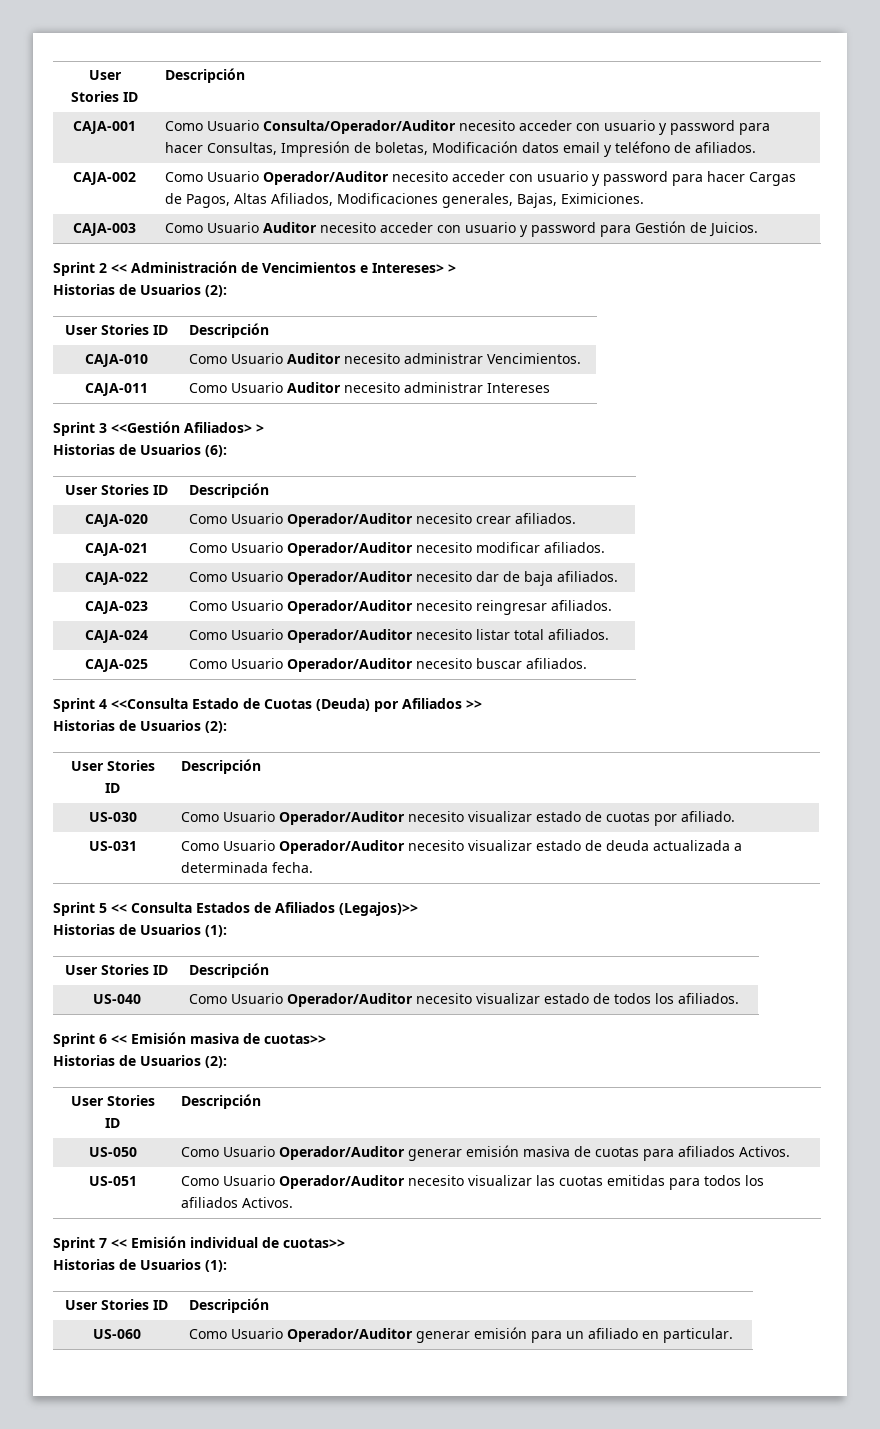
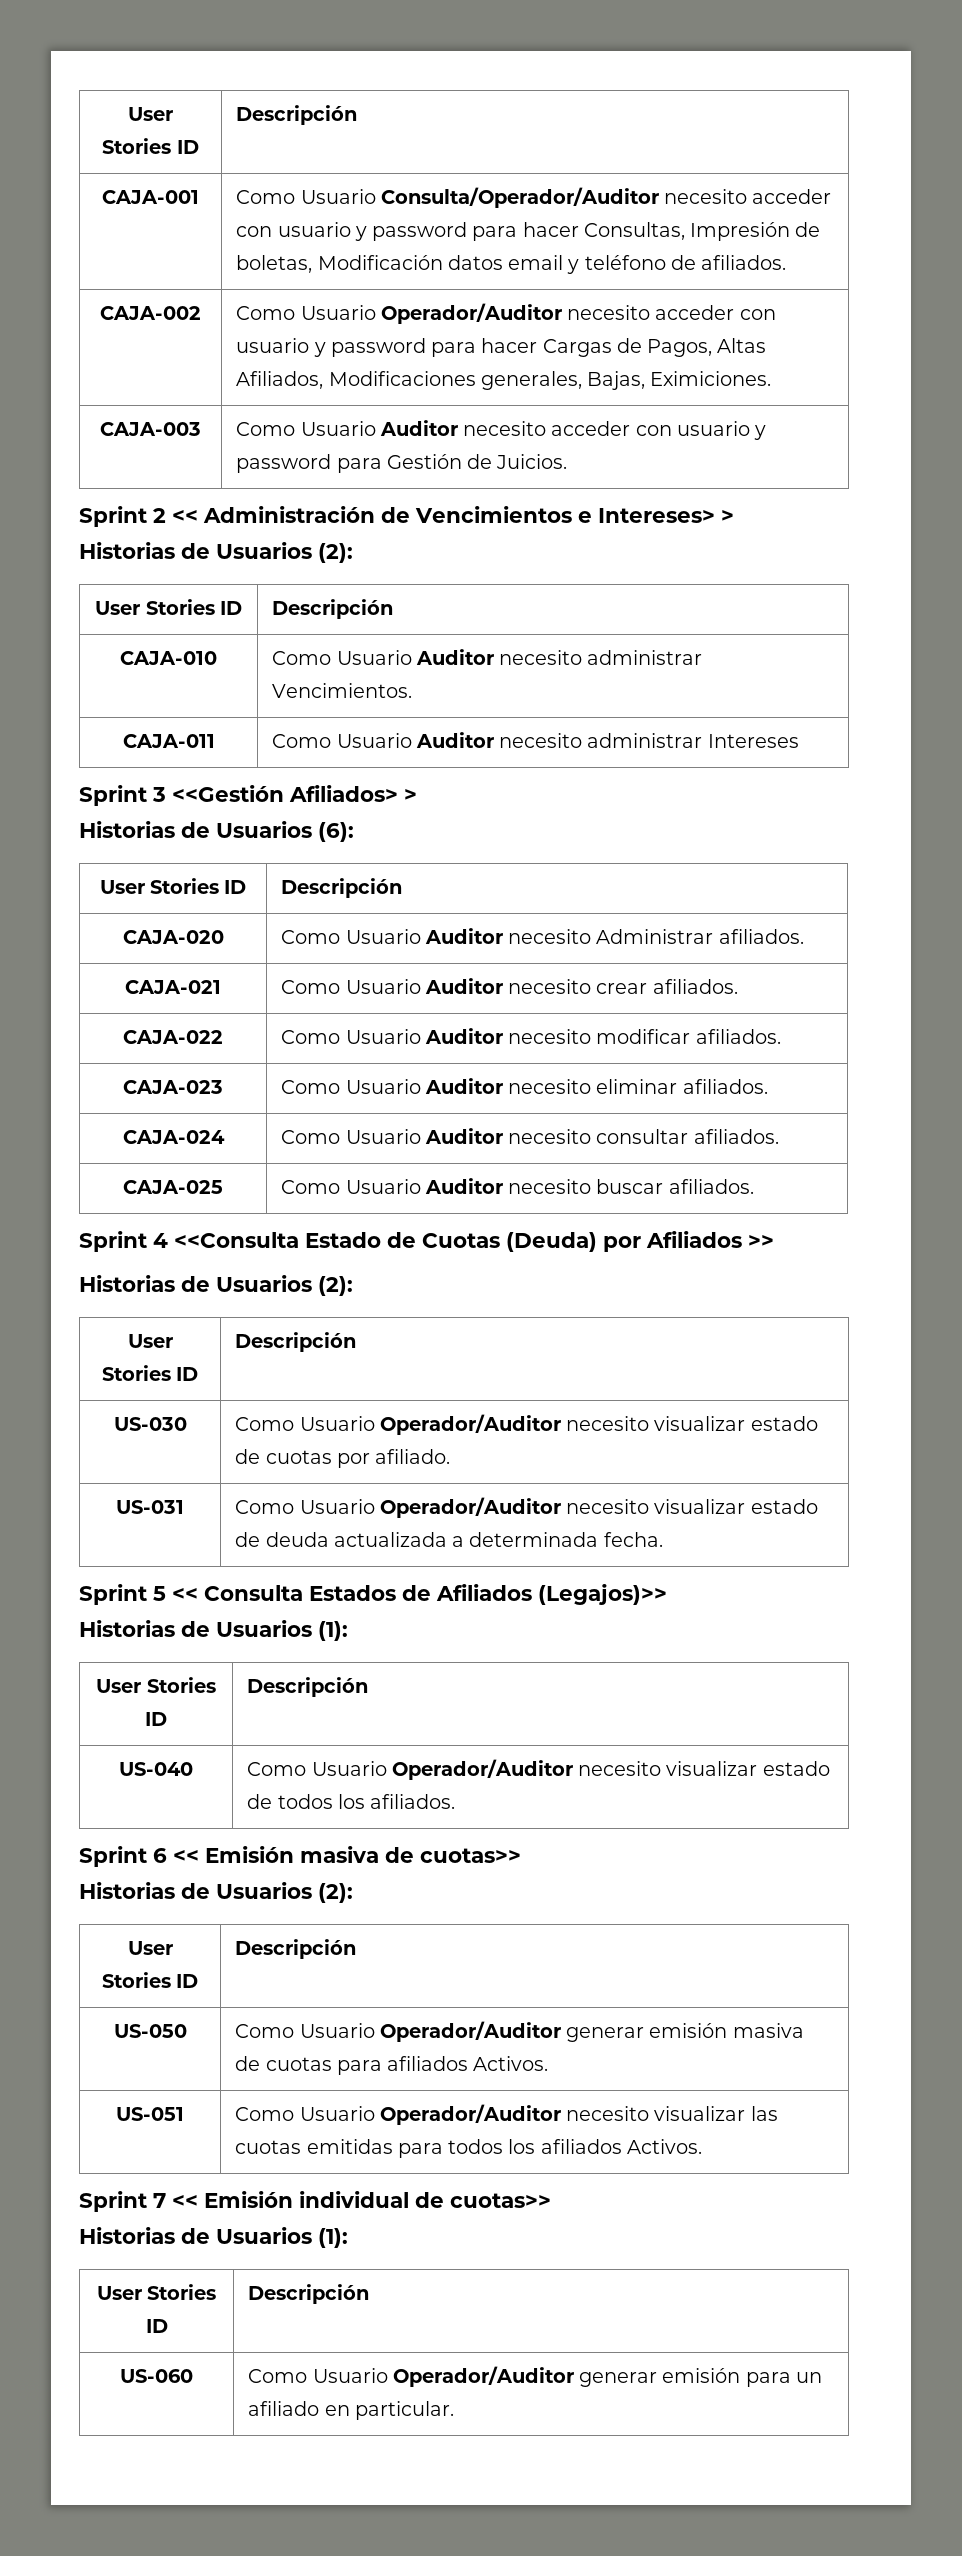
- CAJA-020 | Como Usuario Operador/Auditor necesito crear afiliados.
+ CAJA-020 | Como Usuario Auditor necesito Administrar afiliados.
- CAJA-021 | Como Usuario Operador/Auditor necesito modificar afiliados.
+ CAJA-021 | Como Usuario Auditor necesito crear afiliados.
- CAJA-022 | Como Usuario Operador/Auditor necesito dar de baja afiliados.
+ CAJA-022 | Como Usuario Auditor necesito modificar afiliados.
- CAJA-023 | Como Usuario Operador/Auditor necesito reingresar afiliados.
+ CAJA-023 | Como Usuario Auditor necesito eliminar afiliados.
- CAJA-024 | Como Usuario Operador/Auditor necesito listar total afiliados.
+ CAJA-024 | Como Usuario Auditor necesito consultar afiliados.
- CAJA-025 | Como Usuario Operador/Auditor necesito buscar afiliados.
+ CAJA-025 | Como Usuario Auditor necesito buscar afiliados.

